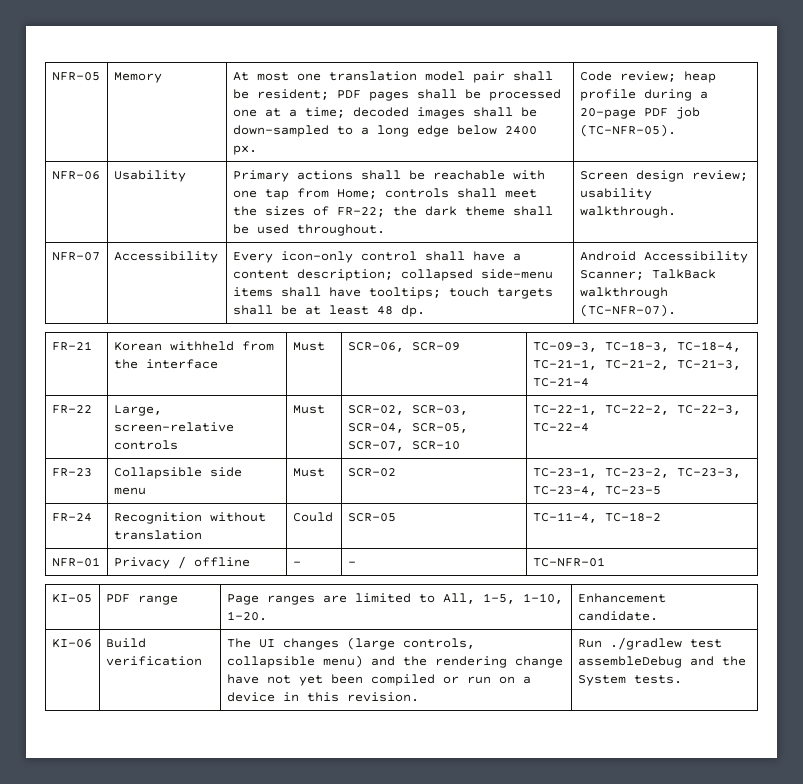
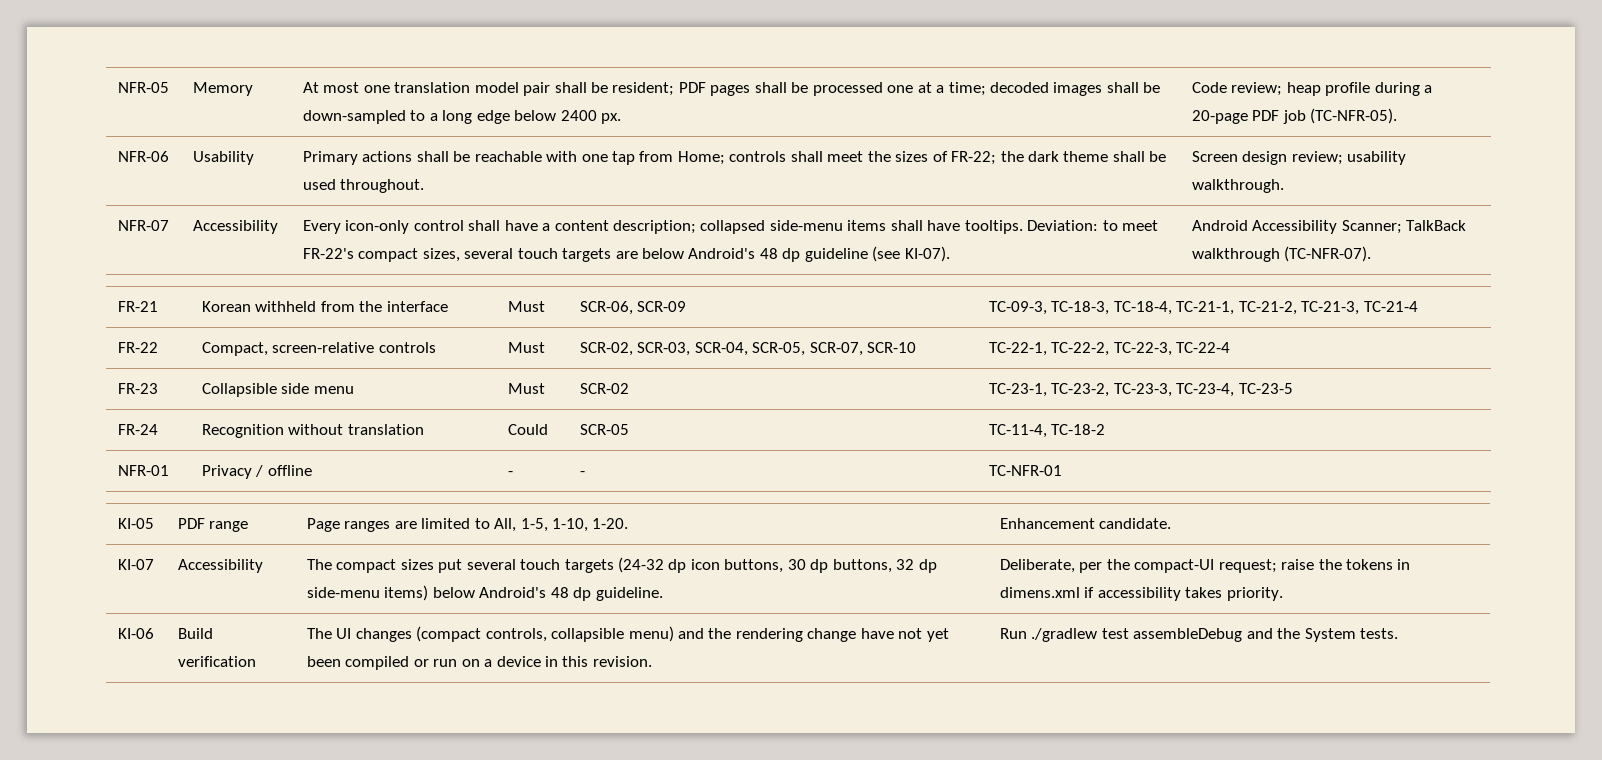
- NFR-07 | Accessibility | Every icon-only control shall have a content description; collapsed side-menu items shall have tooltips; touch targets shall be at least 48 dp. | Android Accessibility Scanner; TalkBack walkthrough (TC-NFR-07).
+ NFR-07 | Accessibility | Every icon-only control shall have a content description; collapsed side-menu items shall have tooltips. Deviation: to meet FR-22's compact sizes, several touch targets are below Android's 48 dp guideline (see KI-07). | Android Accessibility Scanner; TalkBack walkthrough (TC-NFR-07).
- FR-22 | Large, screen-relative controls | Must | SCR-02, SCR-03, SCR-04, SCR-05, SCR-07, SCR-10 | TC-22-1, TC-22-2, TC-22-3, TC-22-4
+ FR-22 | Compact, screen-relative controls | Must | SCR-02, SCR-03, SCR-04, SCR-05, SCR-07, SCR-10 | TC-22-1, TC-22-2, TC-22-3, TC-22-4
+ KI-07 | Accessibility | The compact sizes put several touch targets (24-32 dp icon buttons, 30 dp buttons, 32 dp side-menu items) below Android's 48 dp guideline. | Deliberate, per the compact-UI request; raise the tokens in dimens.xml if accessibility takes priority.
- KI-06 | Build verification | The UI changes (large controls, collapsible menu) and the rendering change have not yet been compiled or run on a device in this revision. | Run ./gradlew test assembleDebug and the System tests.
+ KI-06 | Build verification | The UI changes (compact controls, collapsible menu) and the rendering change have not yet been compiled or run on a device in this revision. | Run ./gradlew test assembleDebug and the System tests.

